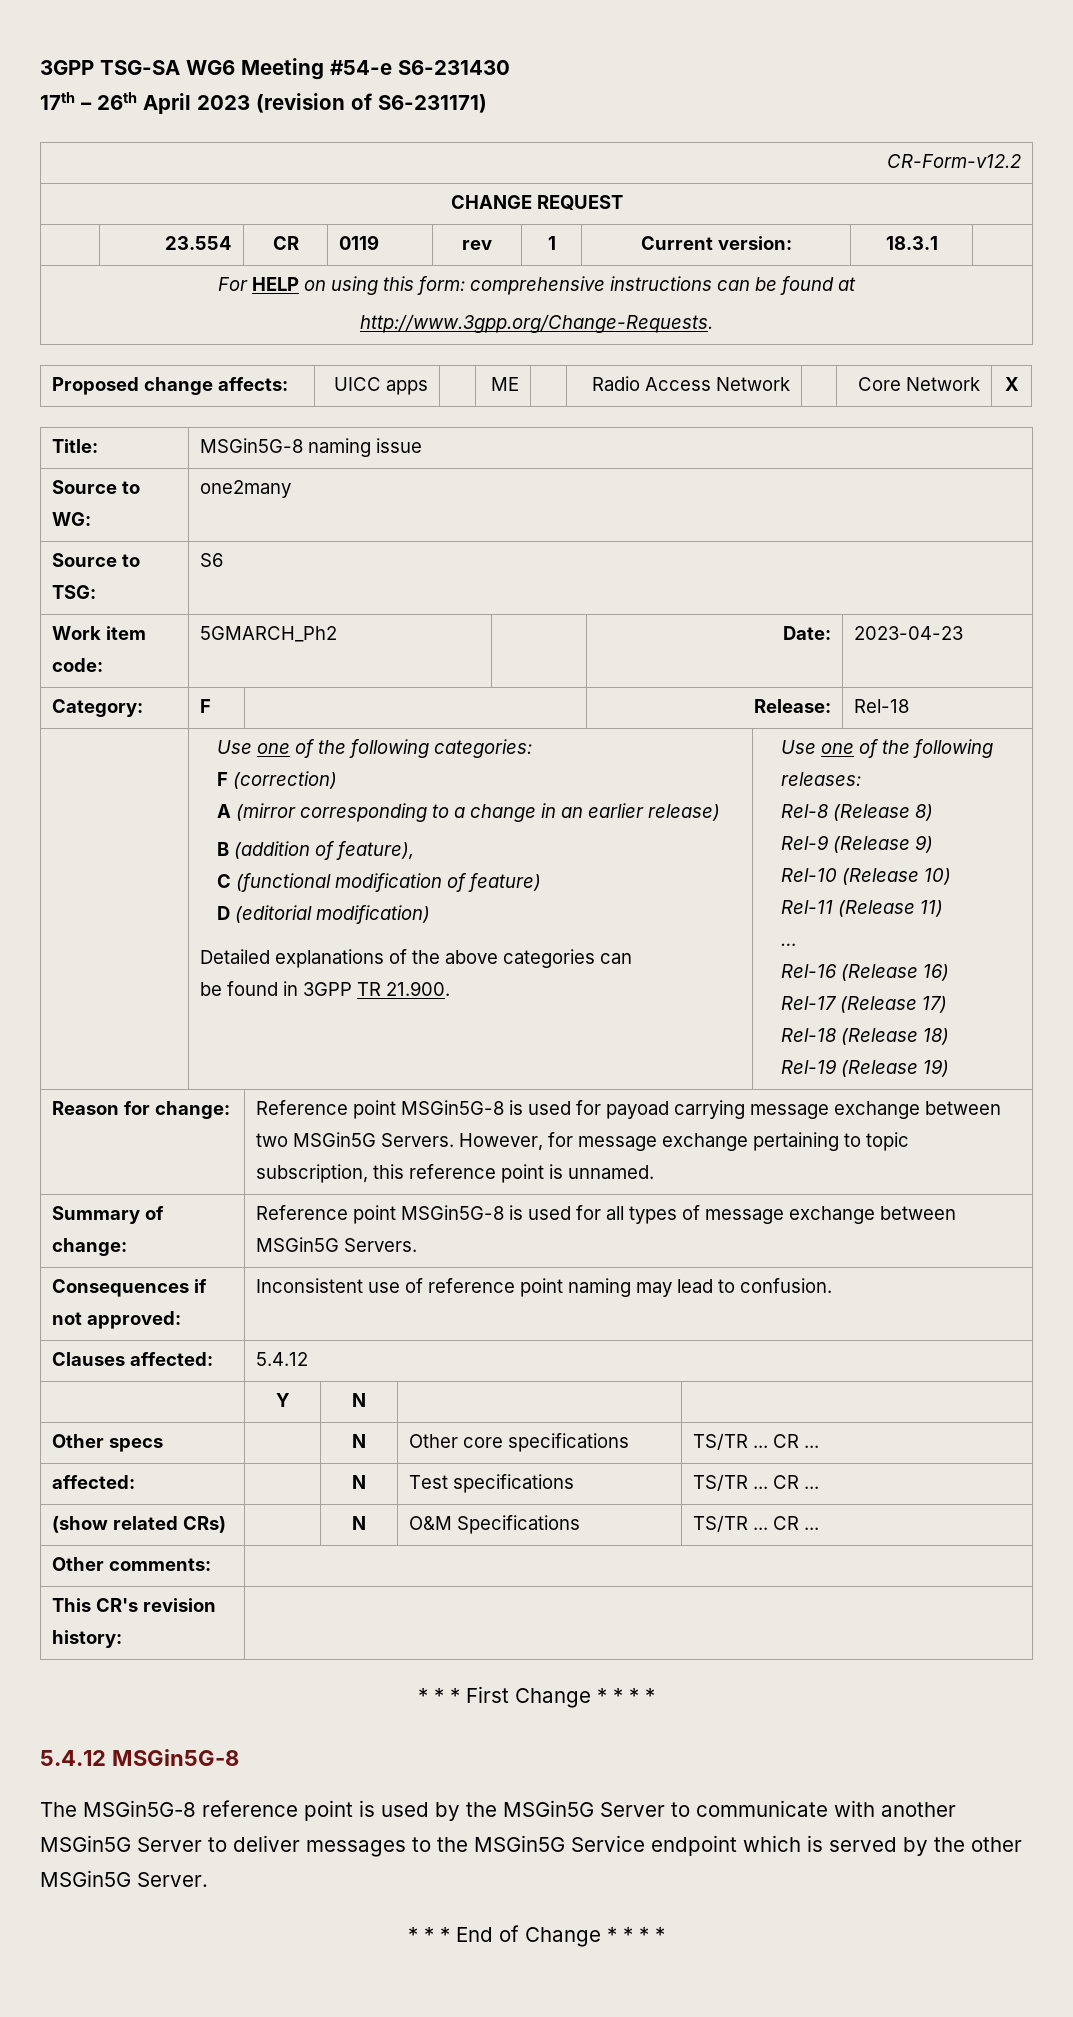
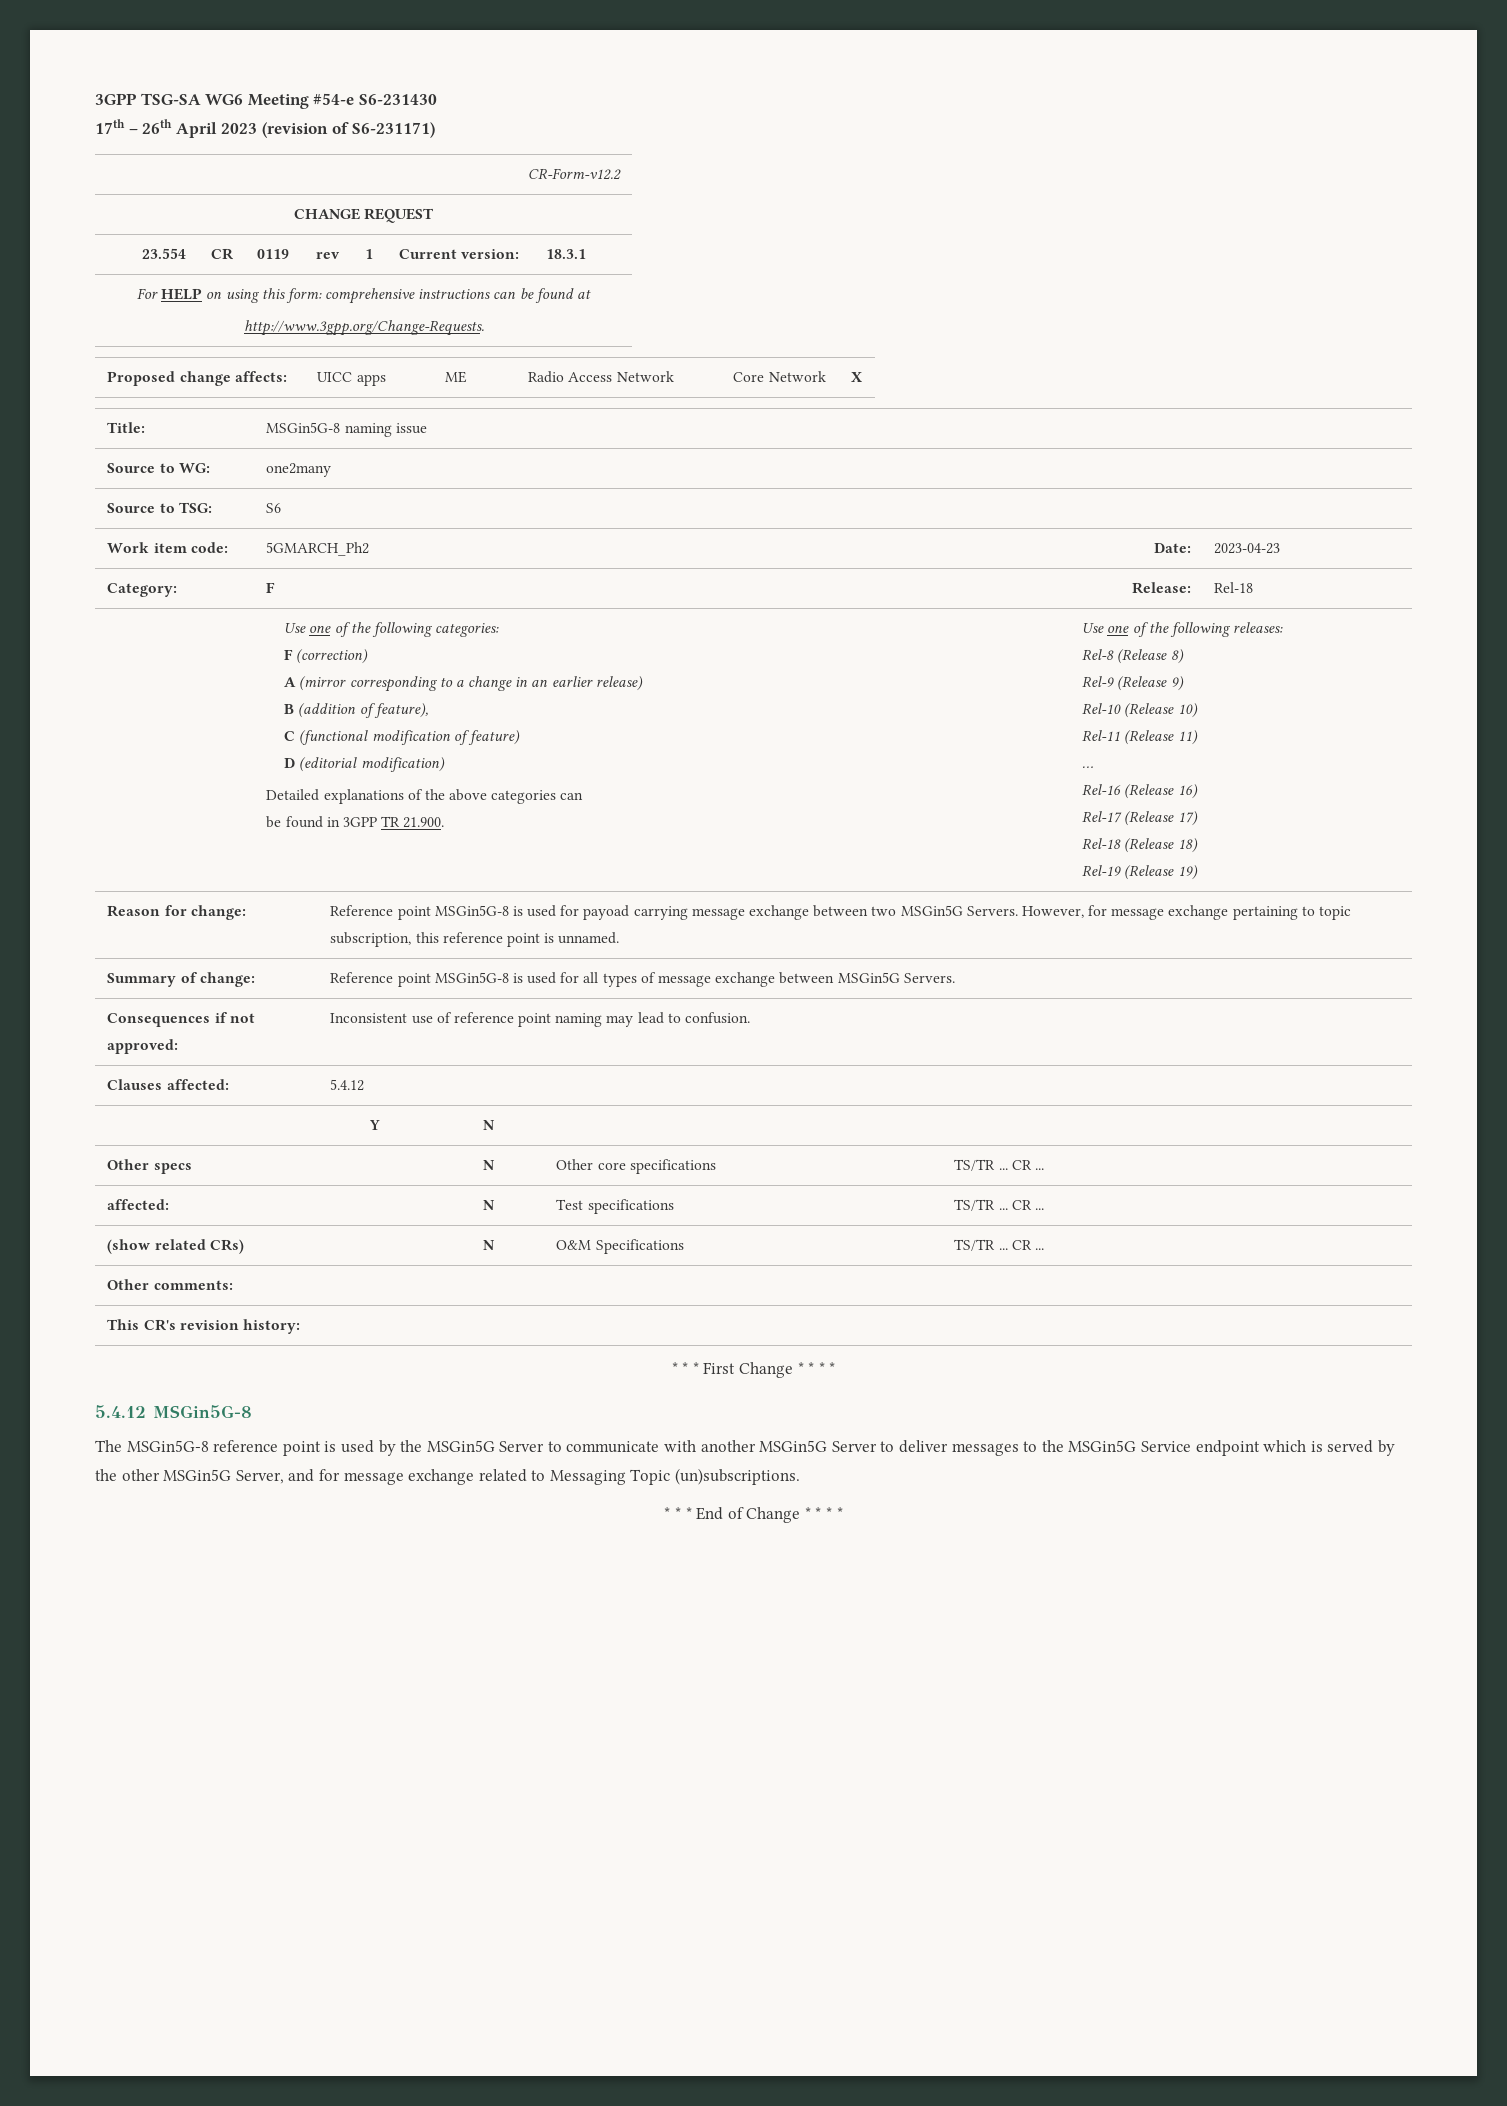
- The MSGin5G-8 reference point is used by the MSGin5G Server to communicate with another MSGin5G Server to deliver messages to the MSGin5G Service endpoint which is served by the other MSGin5G Server.
+ The MSGin5G-8 reference point is used by the MSGin5G Server to communicate with another MSGin5G Server to deliver messages to the MSGin5G Service endpoint which is served by the other MSGin5G Server, and for message exchange related to Messaging Topic (un)subscriptions.

